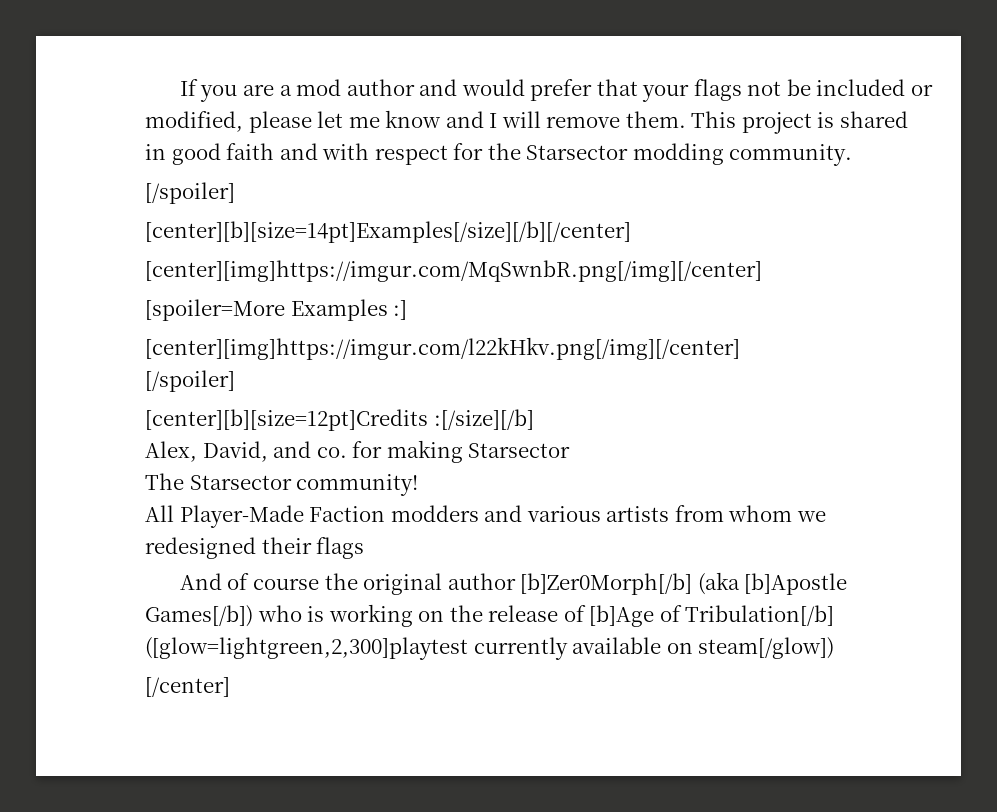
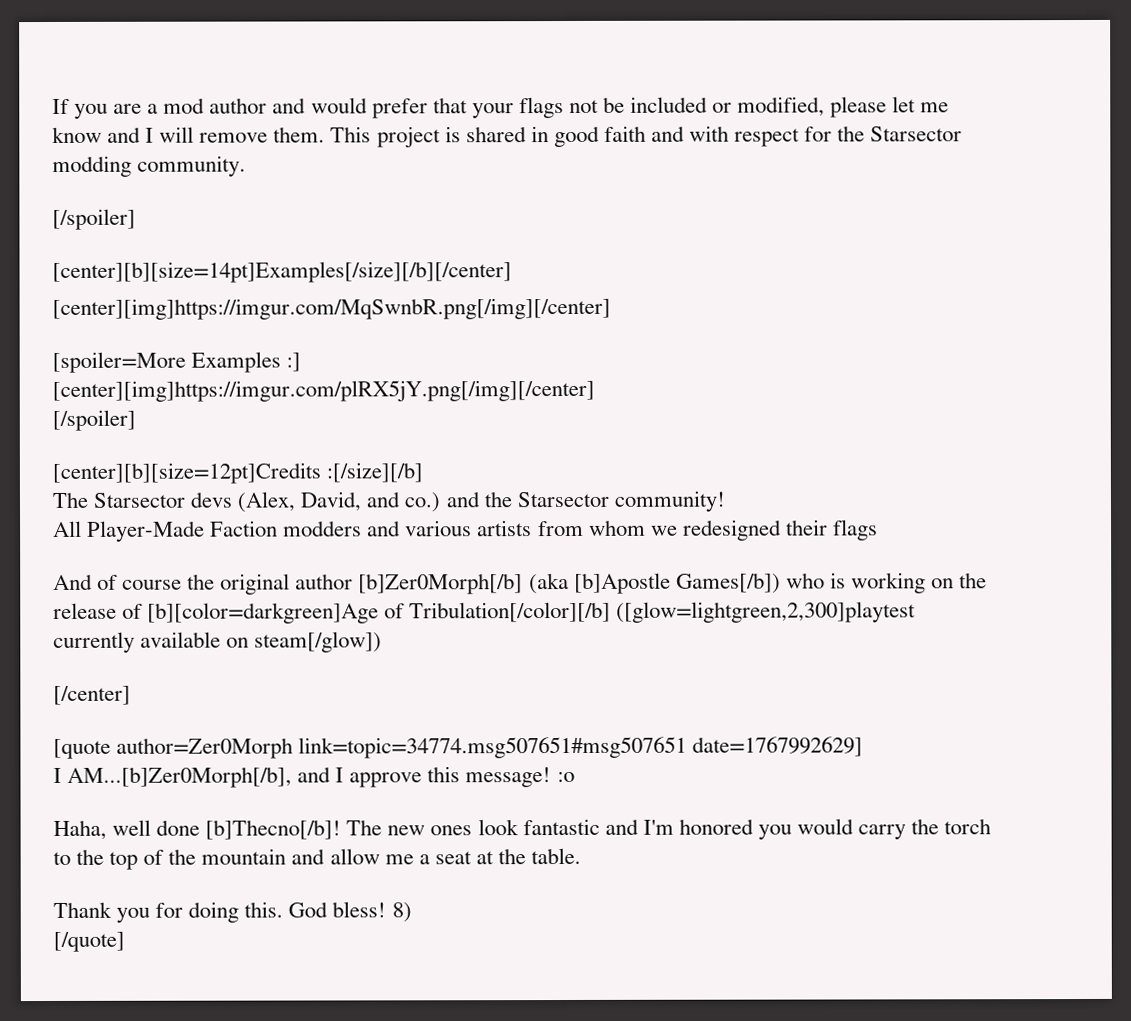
- [center][img]https://imgur.com/l22kHkv.png[/img][/center]
+ [center][img]https://imgur.com/plRX5jY.png[/img][/center]
- Alex, David, and co. for making Starsector
- The Starsector community!
+ The Starsector devs (Alex, David, and co.) and the Starsector community!
- And of course the original author [b]Zer0Morph[/b] (aka [b]Apostle Games[/b]) who is working on the release of [b]Age of Tribulation[/b] ([glow=lightgreen,2,300]playtest currently available on steam[/glow])
+ And of course the original author [b]Zer0Morph[/b] (aka [b]Apostle Games[/b]) who is working on the release of [b][color=darkgreen]Age of Tribulation[/color][/b] ([glow=lightgreen,2,300]playtest currently available on steam[/glow])
+ [quote author=Zer0Morph link=topic=34774.msg507651#msg507651 date=1767992629]
+ I AM...[b]Zer0Morph[/b], and I approve this message! :o
+ Haha, well done [b]Thecno[/b]! The new ones look fantastic and I'm honored you would carry the torch to the top of the mountain and allow me a seat at the table.
+ Thank you for doing this. God bless! 8)
+ [/quote]

